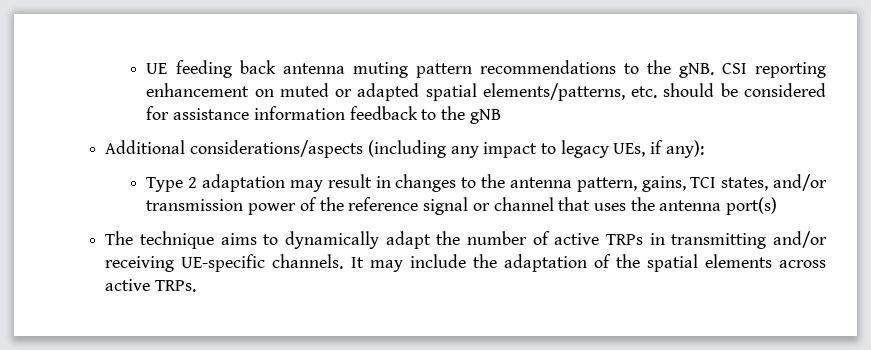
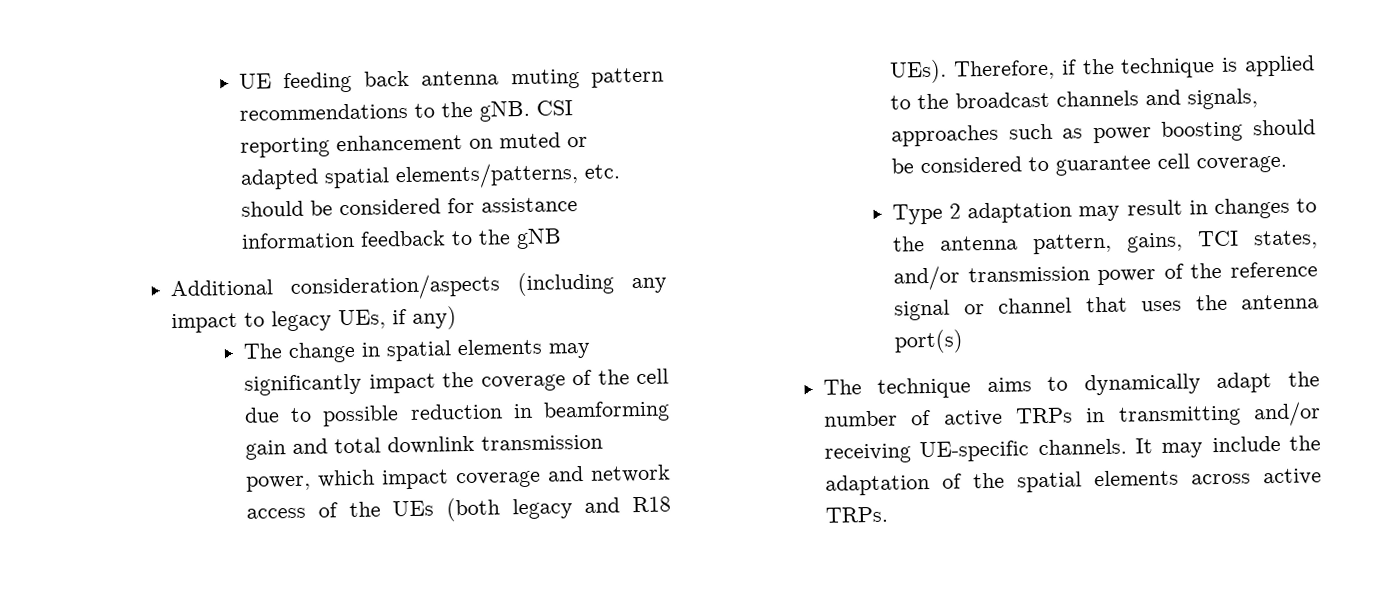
- Additional considerations/aspects (including any impact to legacy UEs, if any):
+ Additional consideration/aspects (including any impact to legacy UEs, if any)
+ The change in spatial elements may significantly impact the coverage of the cell due to possible reduction in beamforming gain and total downlink transmission power, which impact coverage and network access of the UEs (both legacy and R18 UEs). Therefore, if the technique is applied to the broadcast channels and signals, approaches such as power boosting should be considered to guarantee cell coverage.

